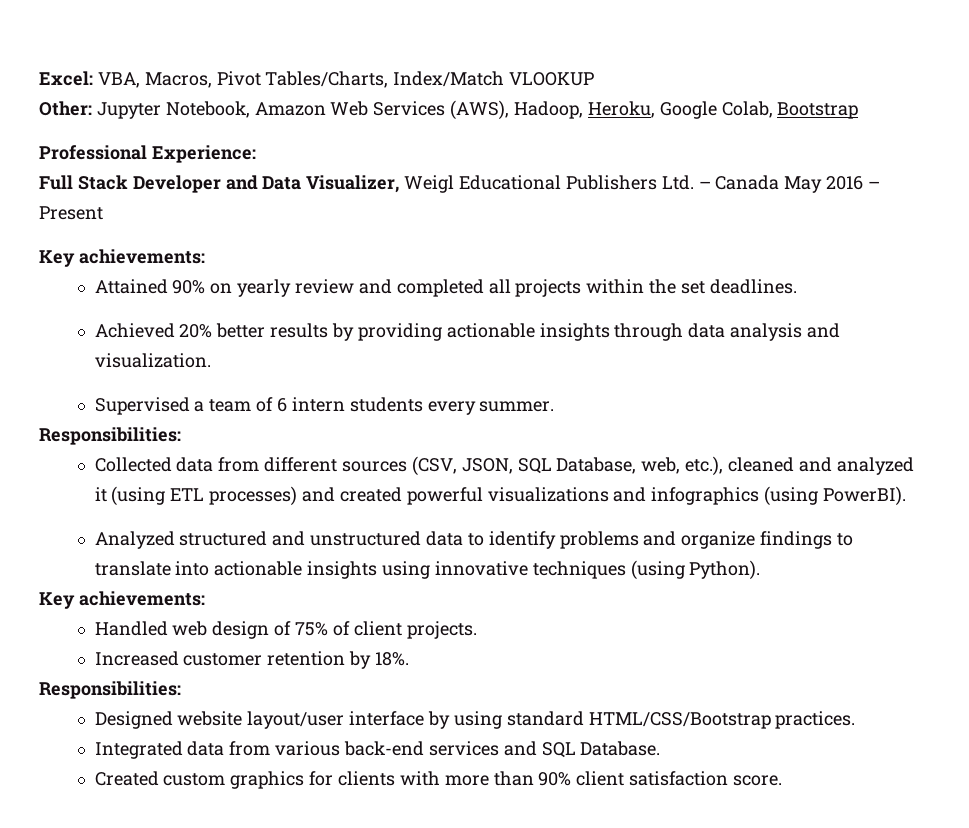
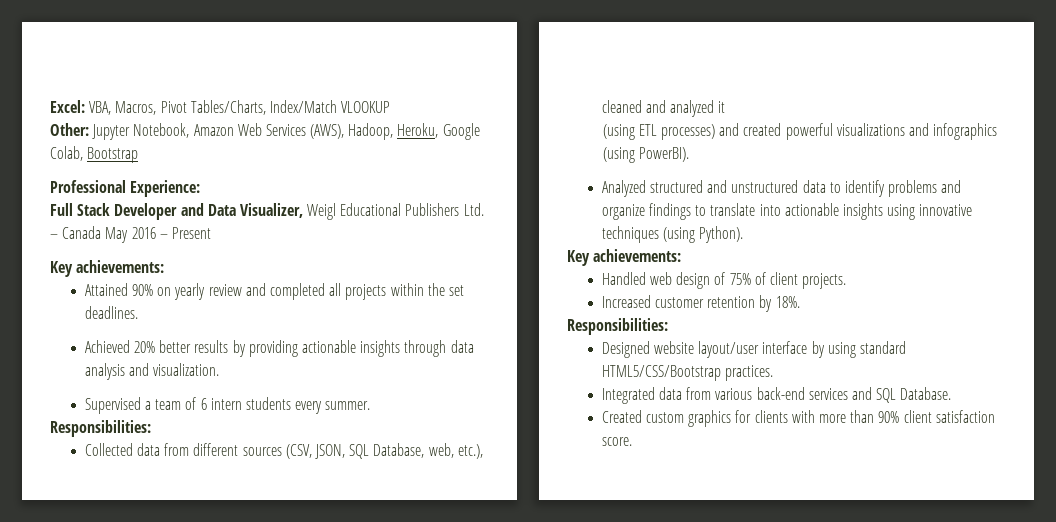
- Collected data from different sources (CSV, JSON, SQL Database, web, etc.), cleaned and analyzed it (using ETL processes) and created powerful visualizations and infographics (using PowerBI).
+ Collected data from different sources (CSV, JSON, SQL Database, web, etc.), cleaned and analyzed it
+ (using ETL processes) and created powerful visualizations and infographics (using PowerBI).
- Designed website layout/user interface by using standard HTML/CSS/Bootstrap practices.
+ Designed website layout/user interface by using standard HTML5/CSS/Bootstrap practices.

